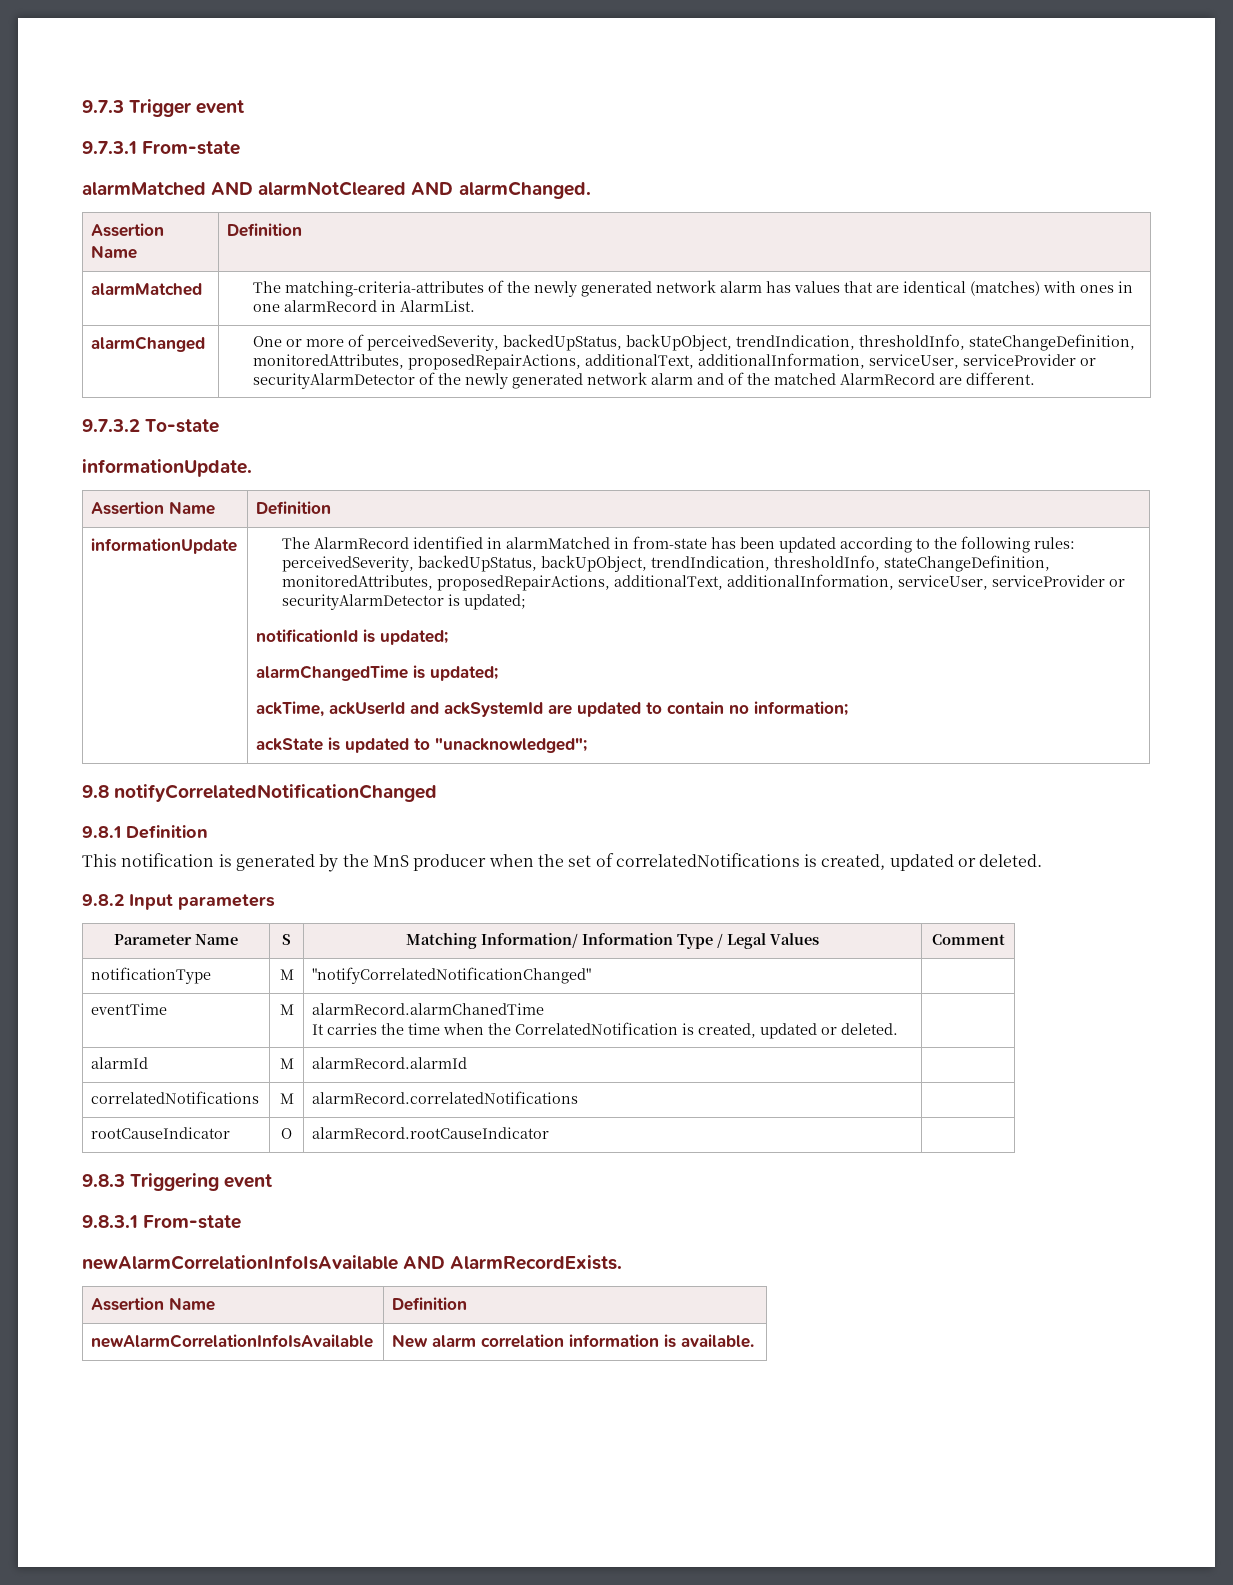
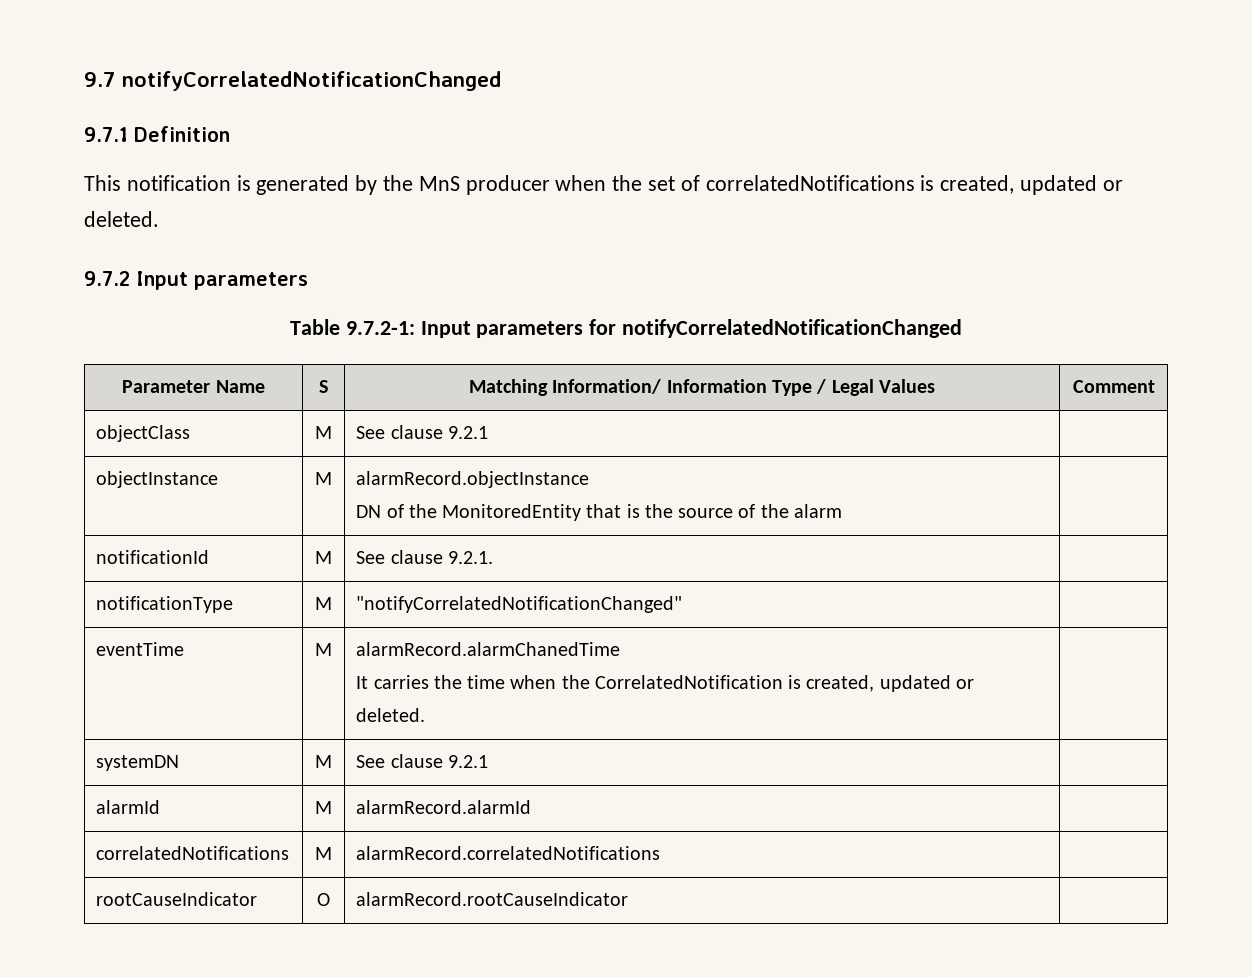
- 9.7.3 Trigger event
- 9.7.3.1 From-state
- alarmMatched AND alarmNotCleared AND alarmChanged.
- Assertion Name | Definition
- alarmMatched | The matching-criteria-attributes of the newly generated network alarm has values that are identical (matches) with ones in one alarmRecord in AlarmList.
- alarmChanged | One or more of perceivedSeverity, backedUpStatus, backUpObject, trendIndication, thresholdInfo, stateChangeDefinition, monitoredAttributes, proposedRepairActions, additionalText, additionalInformation, serviceUser, serviceProvider or securityAlarmDetector of the newly generated network alarm and of the matched AlarmRecord are different.
- 9.7.3.2 To-state
- informationUpdate.
- Assertion Name | Definition
- informationUpdate | The AlarmRecord identified in alarmMatched in from-state has been updated according to the following rules: perceivedSeverity, backedUpStatus, backUpObject, trendIndication, thresholdInfo, stateChangeDefinition, monitoredAttributes, proposedRepairActions, additionalText, additionalInformation, serviceUser, serviceProvider or securityAlarmDetector is updated;
- notificationId is updated;
- alarmChangedTime is updated;
- ackTime, ackUserId and ackSystemId are updated to contain no information;
- ackState is updated to "unacknowledged";
- 9.8 notifyCorrelatedNotificationChanged
- 9.8.1 Definition
+ 9.7 notifyCorrelatedNotificationChanged
+ 9.7.1 Definition
- 9.8.2 Input parameters
+ 9.7.2 Input parameters
+ Table 9.7.2-1: Input parameters for notifyCorrelatedNotificationChanged
+ objectClass | M | See clause 9.2.1 |
+ objectInstance | M | alarmRecord.objectInstance
+ DN of the MonitoredEntity that is the source of the alarm |
+ notificationId | M | See clause 9.2.1. |
+ systemDN | M | See clause 9.2.1 |
- 9.8.3 Triggering event
- 9.8.3.1 From-state
- newAlarmCorrelationInfoIsAvailable AND AlarmRecordExists.
- Assertion Name | Definition
- newAlarmCorrelationInfoIsAvailable | New alarm correlation information is available.

